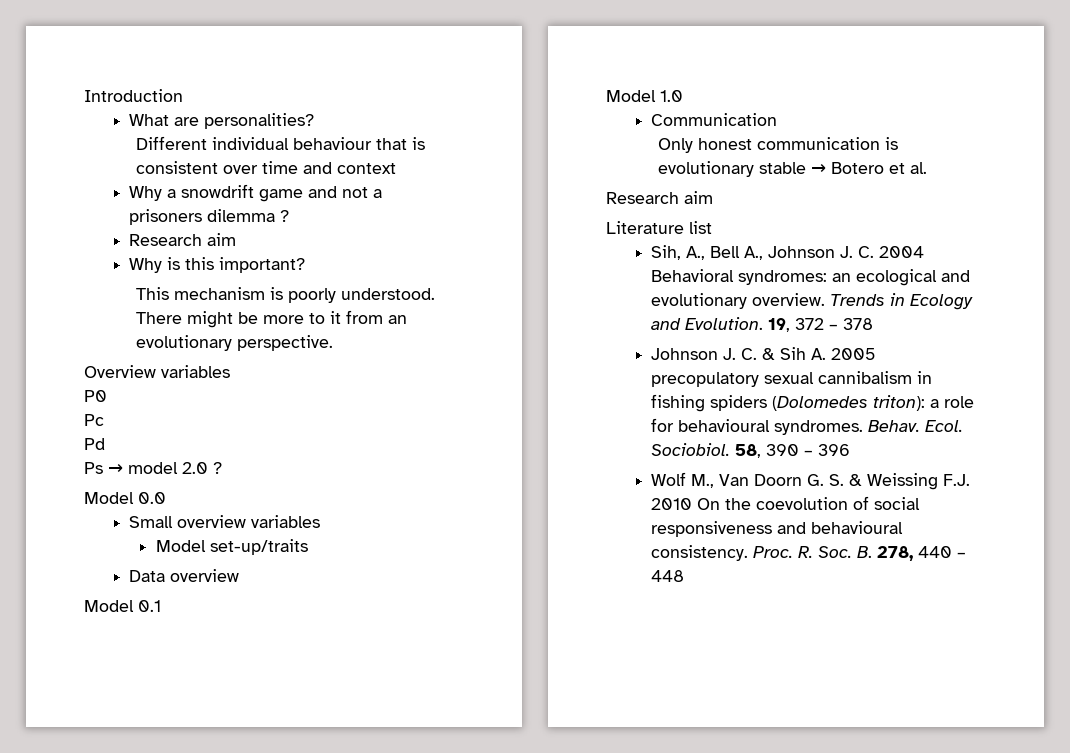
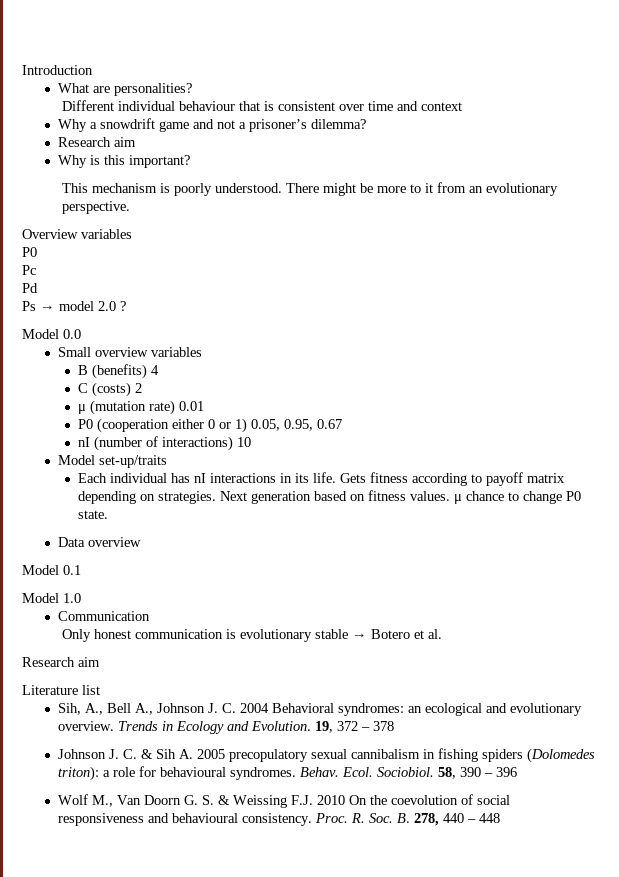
- Why a snowdrift game and not a prisoners dilemma ?
+ Why a snowdrift game and not a prisoner’s dilemma?
+ B (benefits) 4
+ C (costs) 2
+ μ (mutation rate) 0.01
+ P0 (cooperation either 0 or 1) 0.05, 0.95, 0.67
+ nI (number of interactions) 10
  Model set-up/traits
+ Each individual has nI interactions in its life. Gets fitness according to payoff matrix depending on strategies. Next generation based on fitness values. μ chance to change P0 state.

